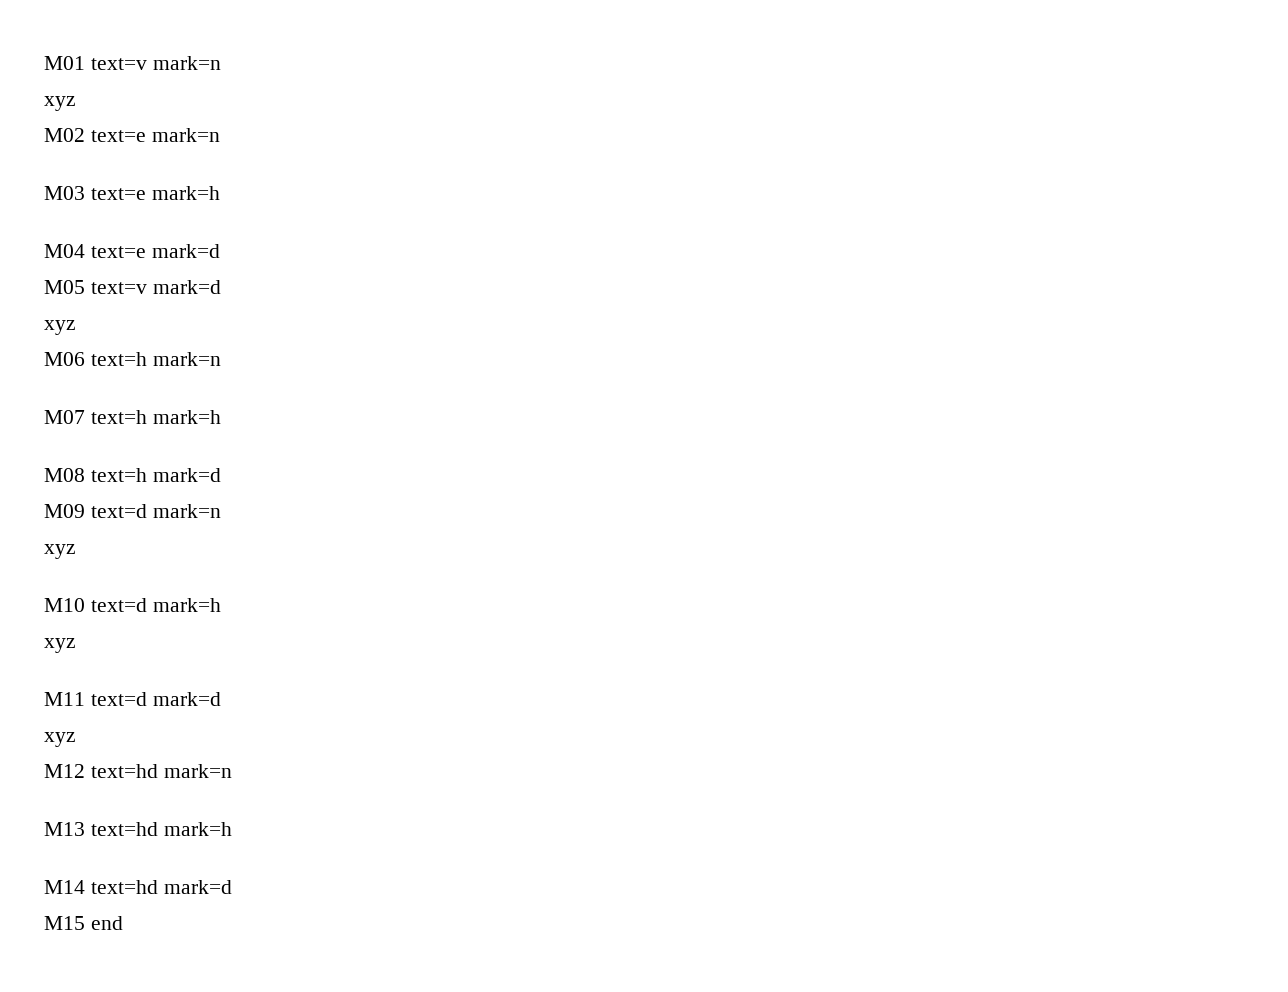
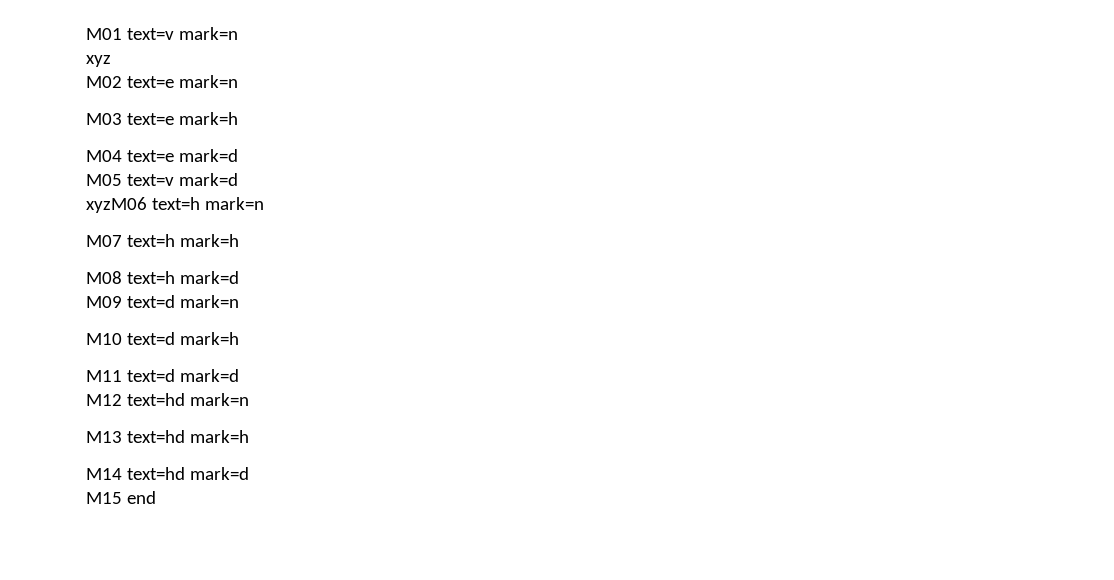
  M05 text=v mark=d
- xyz
- M06 text=h mark=n
+ xyzM06 text=h mark=n
  M09 text=d mark=n
- xyz
  M10 text=d mark=h
- xyz
  M11 text=d mark=d
- xyz

